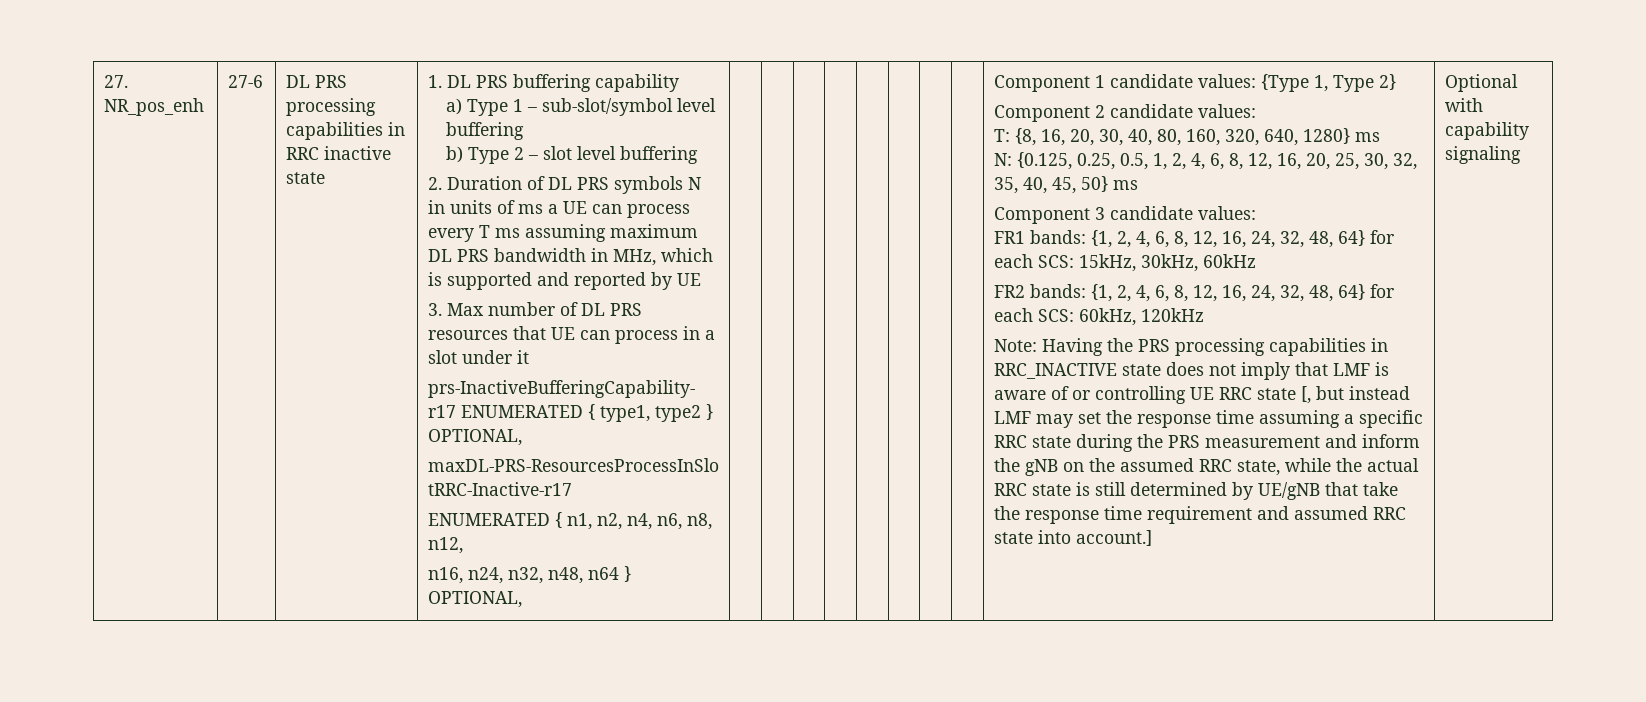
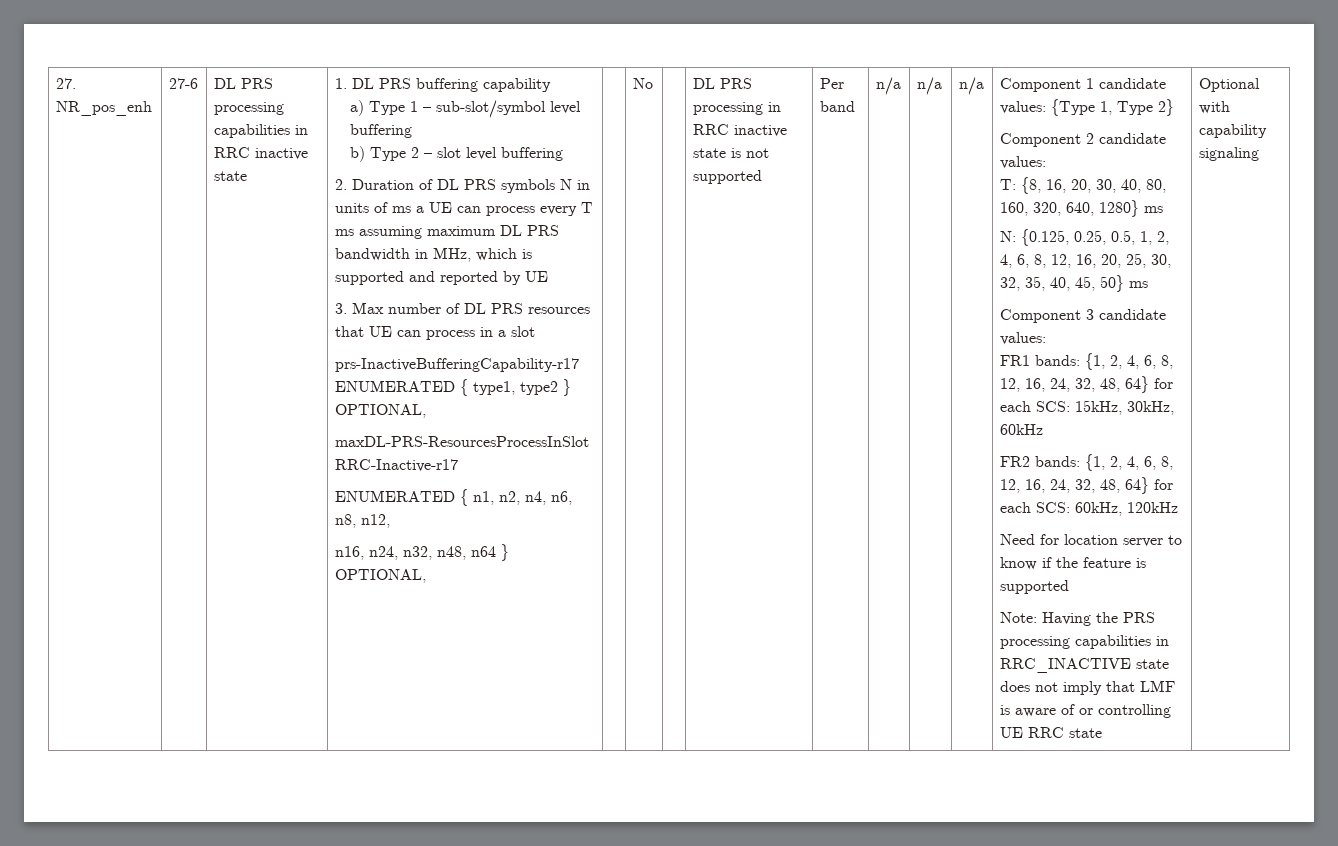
- 3. Max number of DL PRS resources that UE can process in a slot under it
+ 3. Max number of DL PRS resources that UE can process in a slot
+ No | | DL PRS processing in RRC inactive state is not supported | Per band | n/a | n/a | n/a
+ Need for location server to know if the feature is supported
- Note: Having the PRS processing capabilities in RRC_INACTIVE state does not imply that LMF is aware of or controlling UE RRC state [, but instead LMF may set the response time assuming a specific RRC state during the PRS measurement and inform the gNB on the assumed RRC state, while the actual RRC state is still determined by UE/gNB that take the response time requirement and assumed RRC state into account.]
+ Note: Having the PRS processing capabilities in RRC_INACTIVE state does not imply that LMF is aware of or controlling UE RRC state

